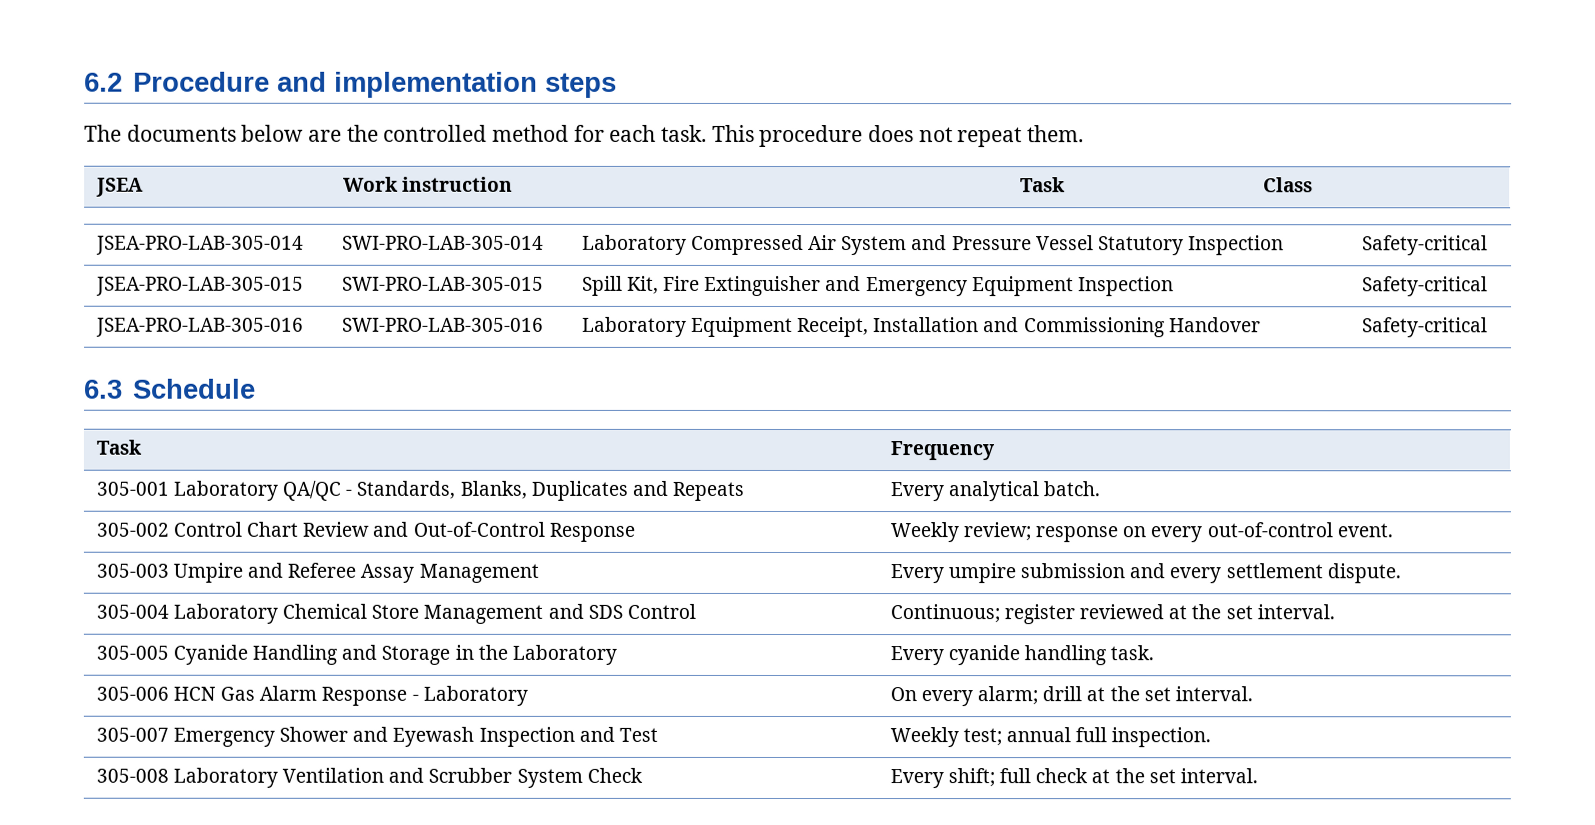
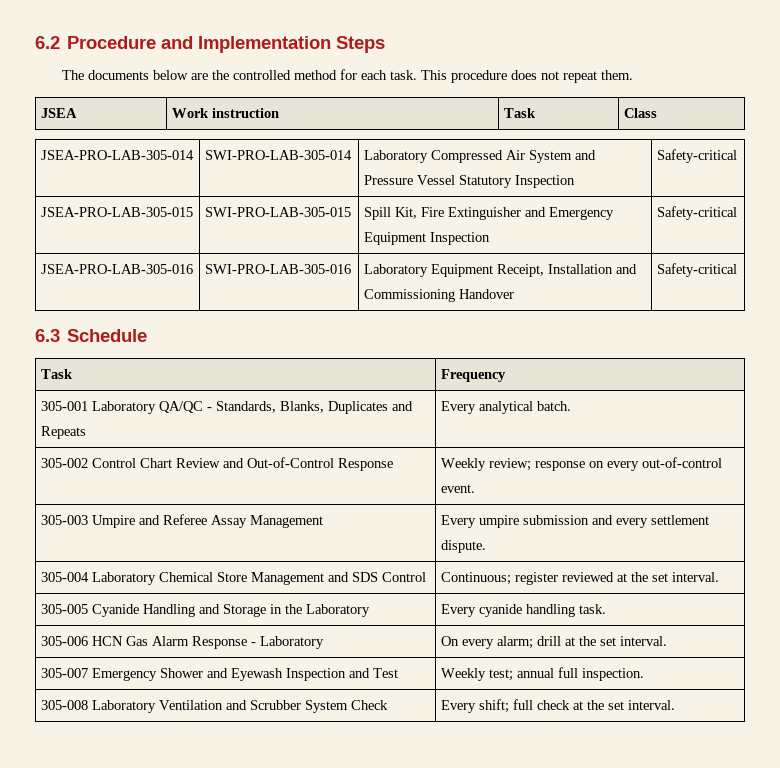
- 6.2 Procedure and implementation steps
+ 6.2 Procedure and Implementation Steps

